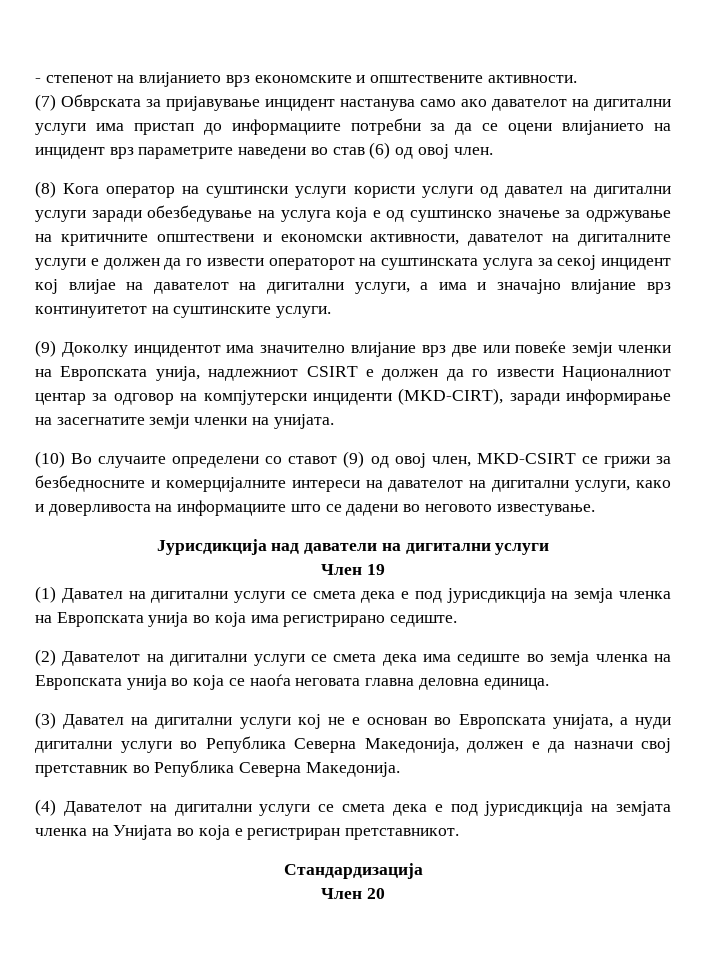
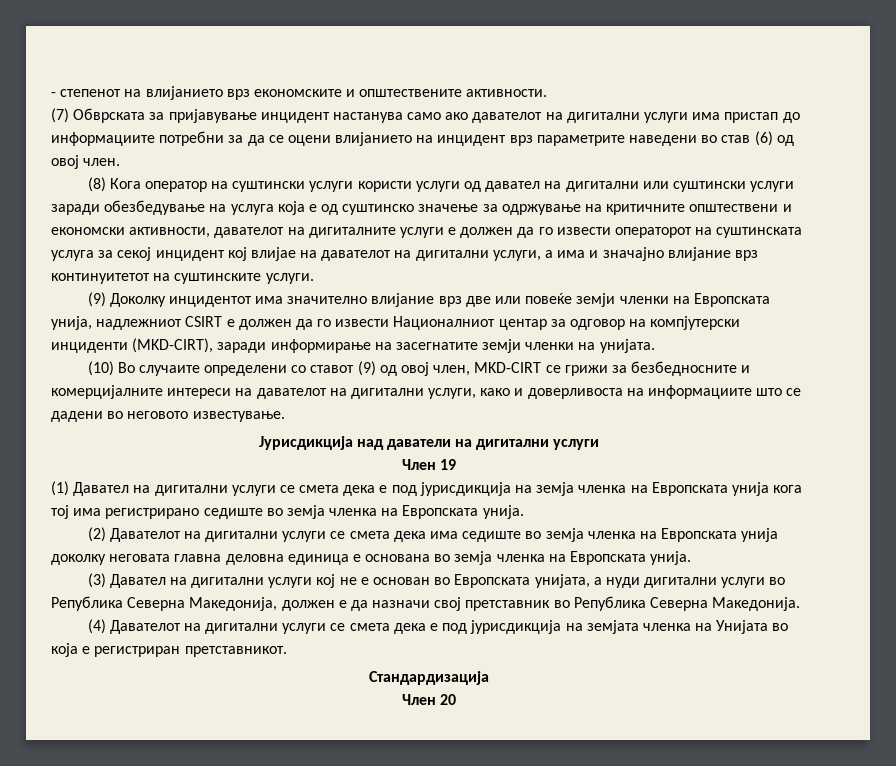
- (8) Кога оператор на суштински услуги користи услуги од давател на дигитални услуги заради обезбедување на услуга која е од суштинско значење за одржување на критичните општествени и економски активности, давателот на дигиталните услуги е должен да го извести операторот на суштинската услуга за секој инцидент кој влијае на давателот на дигитални услуги, а има и значајно влијание врз континуитетот на суштинските услуги.
+ (8) Кога оператор на суштински услуги користи услуги од давател на дигитални или суштински услуги заради обезбедување на услуга која е од суштинско значење за одржување на критичните општествени и економски активности, давателот на дигиталните услуги е должен да го извести операторот на суштинската услуга за секој инцидент кој влијае на давателот на дигитални услуги, а има и значајно влијание врз континуитетот на суштинските услуги.
- (10) Во случаите определени со ставот (9) од овој член, MKD-CSIRT се грижи за безбедносните и комерцијалните интереси на давателот на дигитални услуги, како и доверливоста на информациите што се дадени во неговото известување.
+ (10) Во случаите определени со ставот (9) од овој член, MKD-CIRT се грижи за безбедносните и комерцијалните интереси на давателот на дигитални услуги, како и доверливоста на информациите што се дадени во неговото известување.
- (1) Давател на дигитални услуги се смета дека е под јурисдикција на земја членка на Европската унија во која има регистрирано седиште.
+ (1) Давател на дигитални услуги се смета дека е под јурисдикција на земја членка на Европската унија кога тој има регистрирано седиште во земја членка на Европската унија.
- (2) Давателот на дигитални услуги се смета дека има седиште во земја членка на Европската унија во која се наоѓа неговата главна деловна единица.
+ (2) Давателот на дигитални услуги се смета дека има седиште во земја членка на Европската унија доколку неговата главна деловна единица е основана во земја членка на Европската унија.

